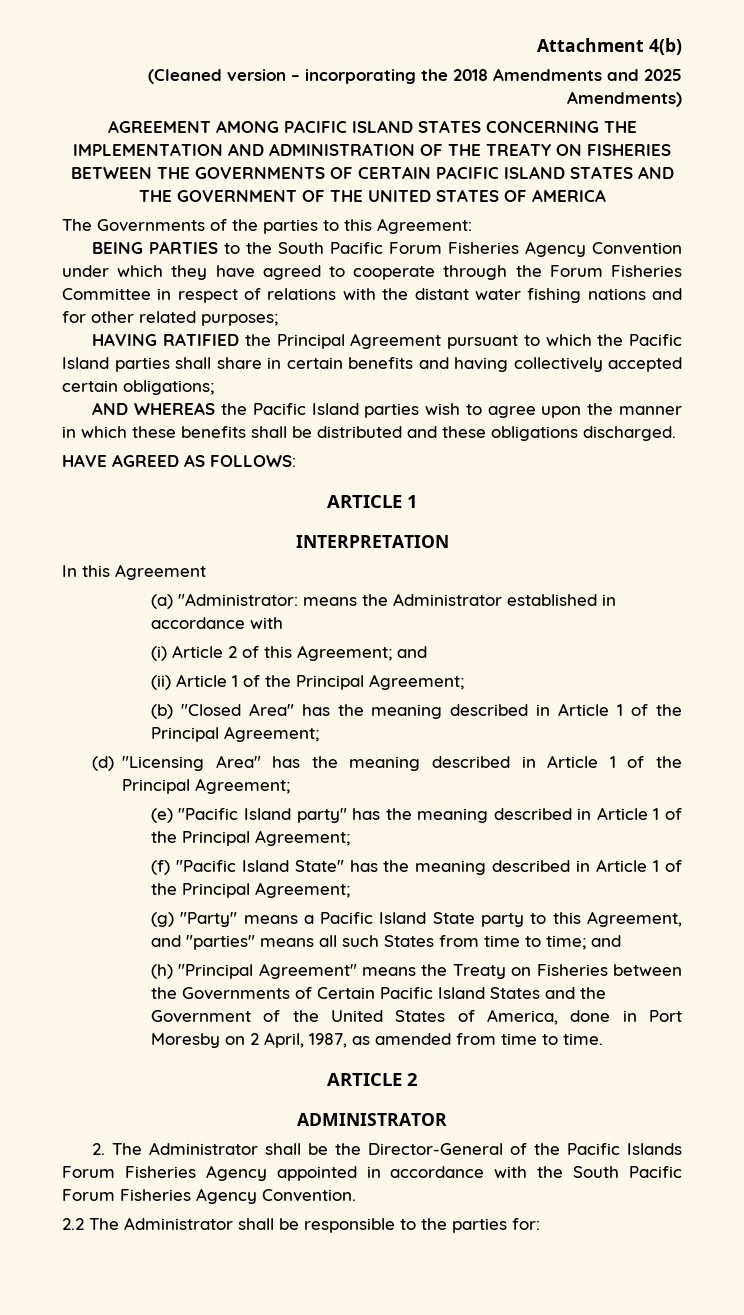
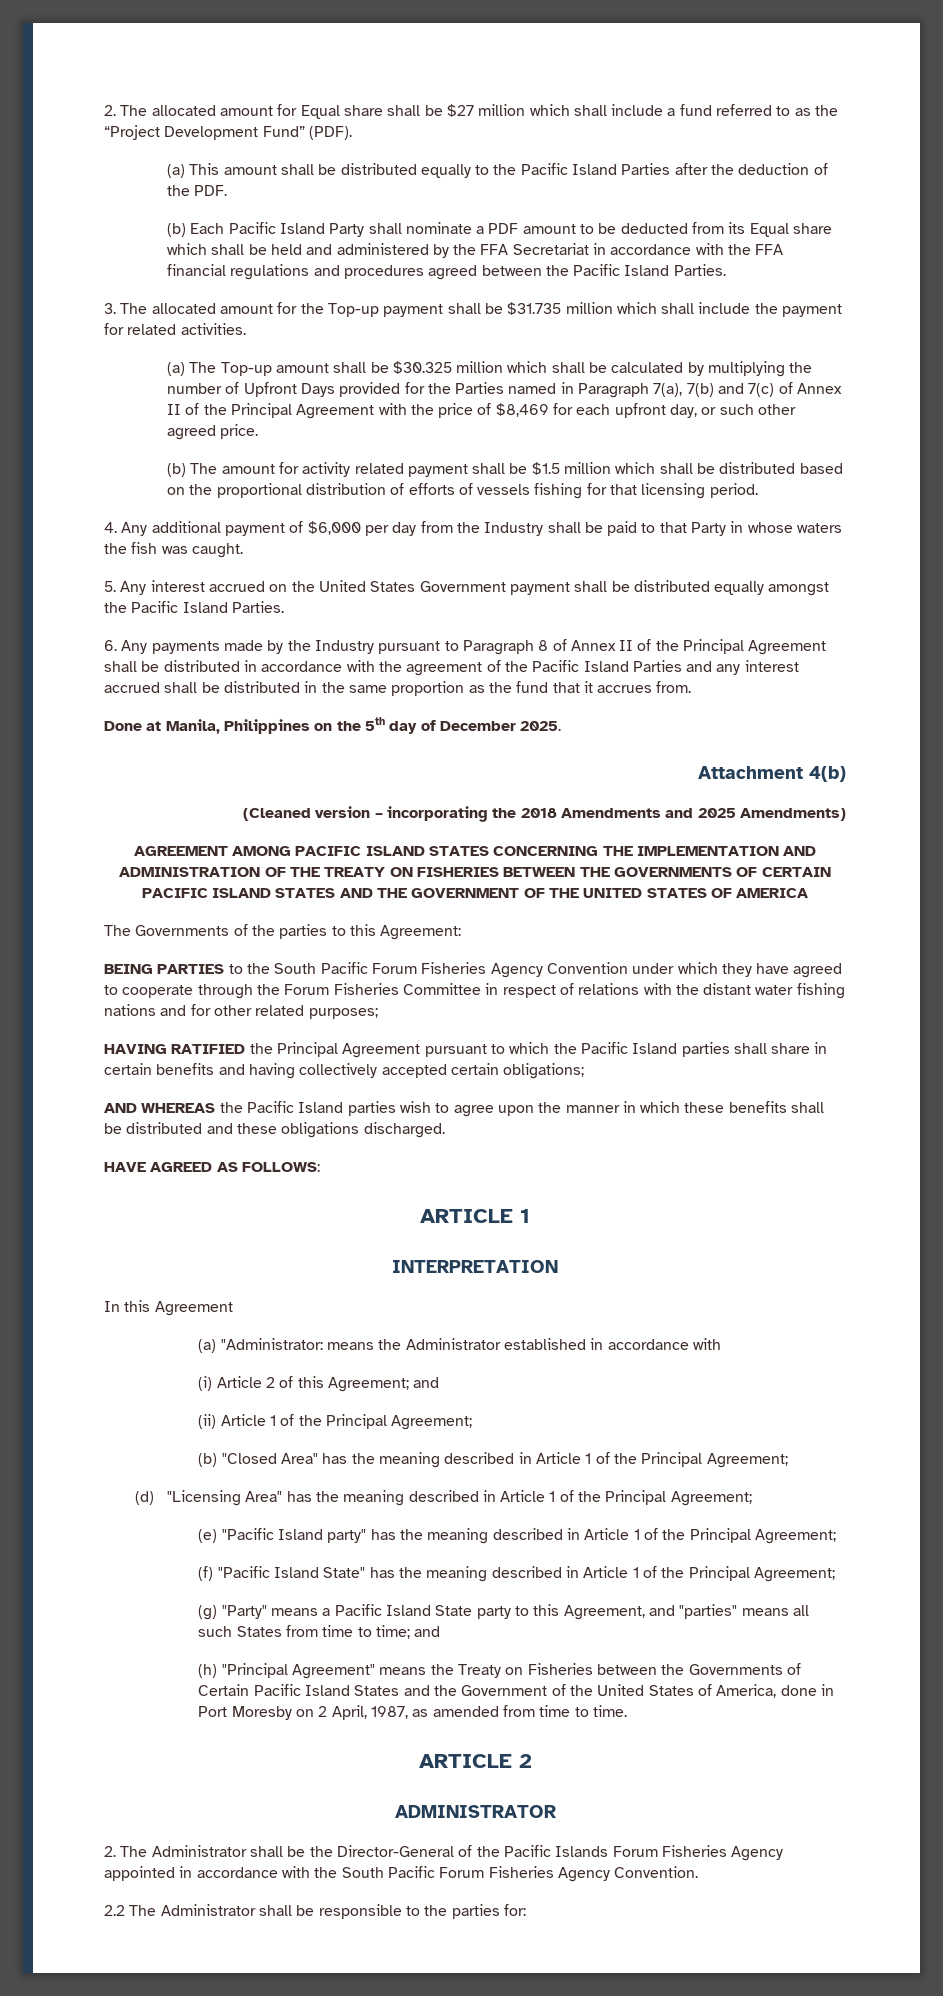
+ 2. The allocated amount for Equal share shall be $27 million which shall include a fund referred to as the “Project Development Fund” (PDF).
+ (a) This amount shall be distributed equally to the Pacific Island Parties after the deduction of the PDF.
+ (b) Each Pacific Island Party shall nominate a PDF amount to be deducted from its Equal share which shall be held and administered by the FFA Secretariat in accordance with the FFA financial regulations and procedures agreed between the Pacific Island Parties.
+ 3. The allocated amount for the Top-up payment shall be $31.735 million which shall include the payment for related activities.
+ (a) The Top-up amount shall be $30.325 million which shall be calculated by multiplying the number of Upfront Days provided for the Parties named in Paragraph 7(a), 7(b) and 7(c) of Annex II of the Principal Agreement with the price of $8,469 for each upfront day, or such other agreed price.
+ (b) The amount for activity related payment shall be $1.5 million which shall be distributed based on the proportional distribution of efforts of vessels fishing for that licensing period.
+ 4. Any additional payment of $6,000 per day from the Industry shall be paid to that Party in whose waters the fish was caught.
+ 5. Any interest accrued on the United States Government payment shall be distributed equally amongst the Pacific Island Parties.
+ 6. Any payments made by the Industry pursuant to Paragraph 8 of Annex II of the Principal Agreement shall be distributed in accordance with the agreement of the Pacific Island Parties and any interest accrued shall be distributed in the same proportion as the fund that it accrues from.
+ Done at Manila, Philippines on the 5th day of December 2025.

